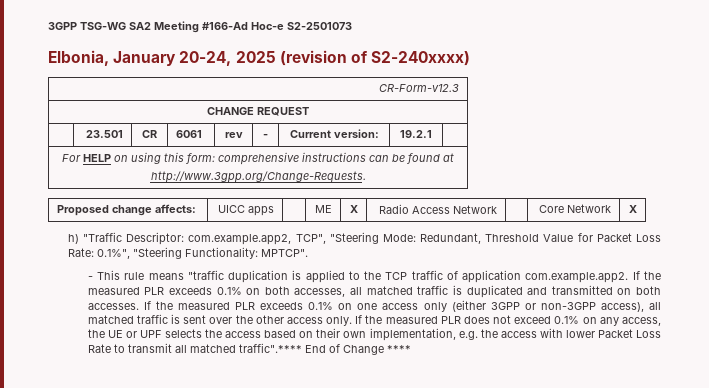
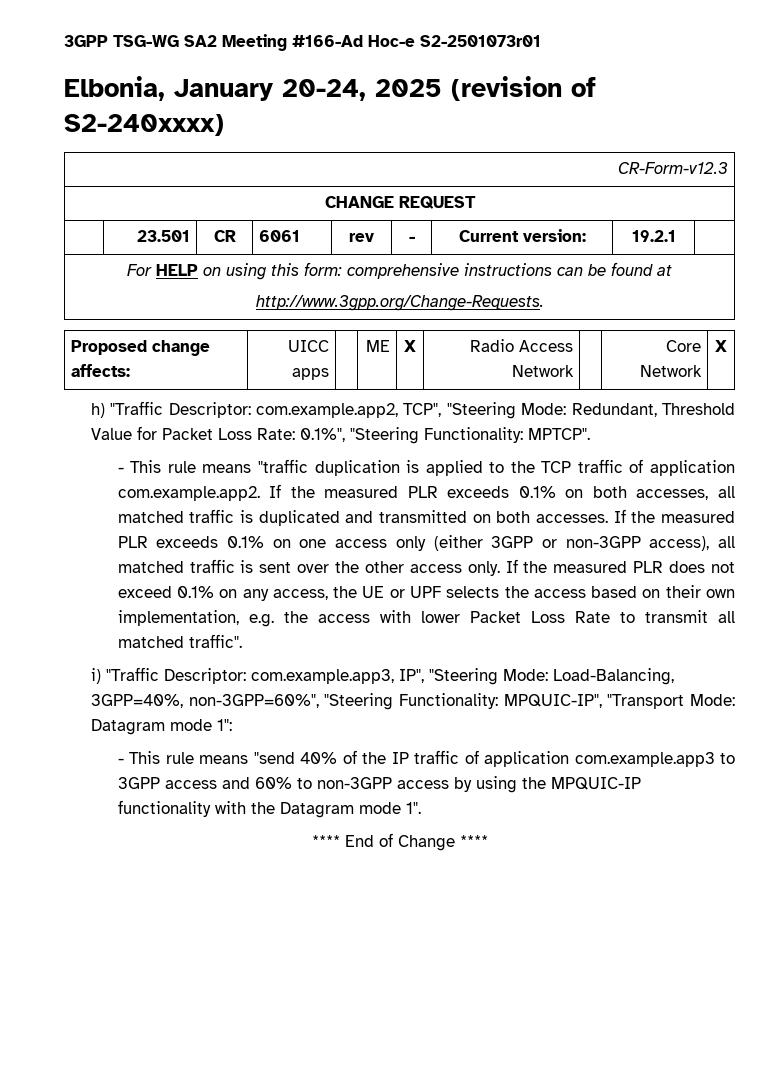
- 3GPP TSG-WG SA2 Meeting #166-Ad Hoc-e S2-2501073
+ 3GPP TSG-WG SA2 Meeting #166-Ad Hoc-e S2-2501073r01
- If the measured PLR does not exceed 0.1% on any access, the UE or UPF selects the access based on their own implementation, e.g. the access with lower Packet Loss Rate to transmit all matched traffic".**** End of Change ****
+ If the measured PLR does not exceed 0.1% on any access, the UE or UPF selects the access based on their own implementation, e.g. the access with lower Packet Loss Rate to transmit all matched traffic".
+ i) "Traffic Descriptor: com.example.app3, IP", "Steering Mode: Load-Balancing, 3GPP=40%, non-3GPP=60%", "Steering Functionality: MPQUIC-IP", "Transport Mode: Datagram mode 1":
+ - This rule means "send 40% of the IP traffic of application com.example.app3 to 3GPP access and 60% to non-3GPP access by using the MPQUIC-IP functionality with the Datagram mode 1".
+ **** End of Change ****

